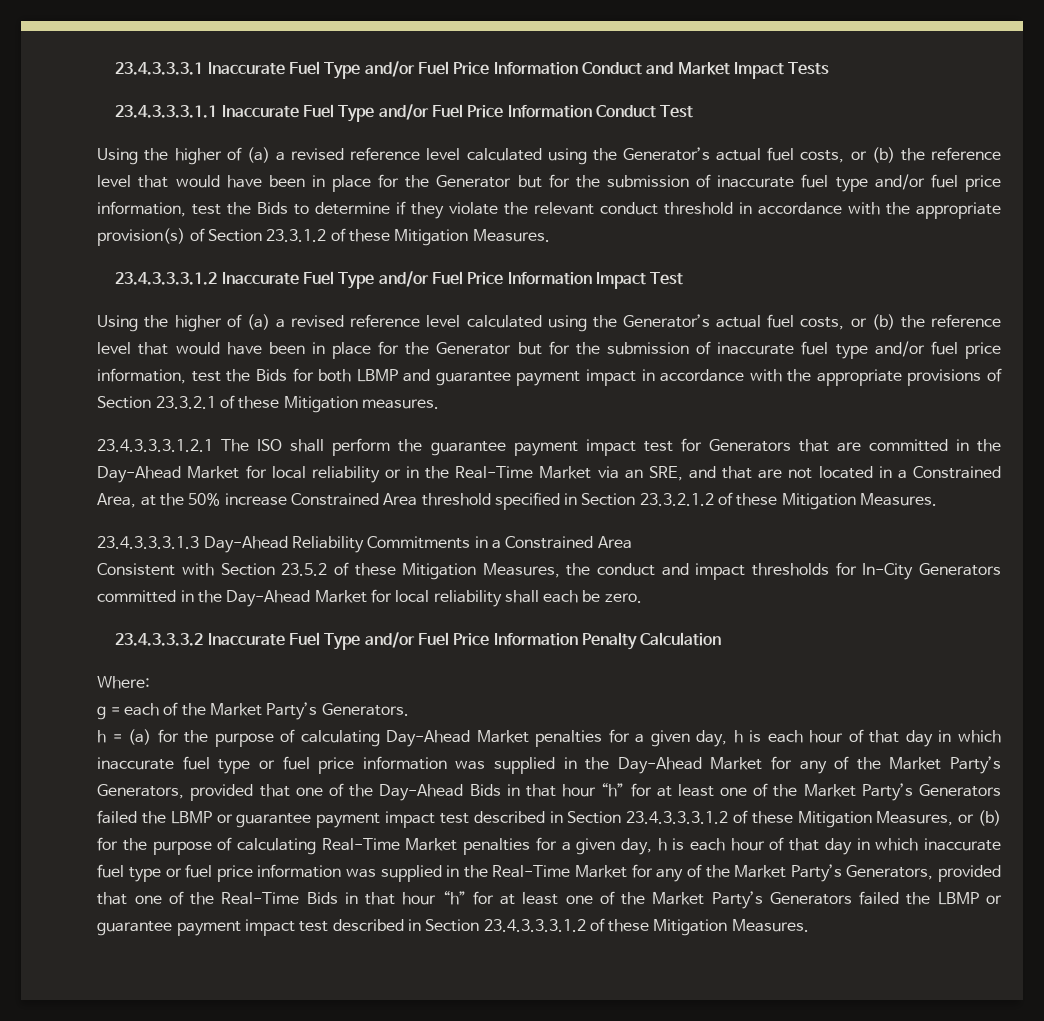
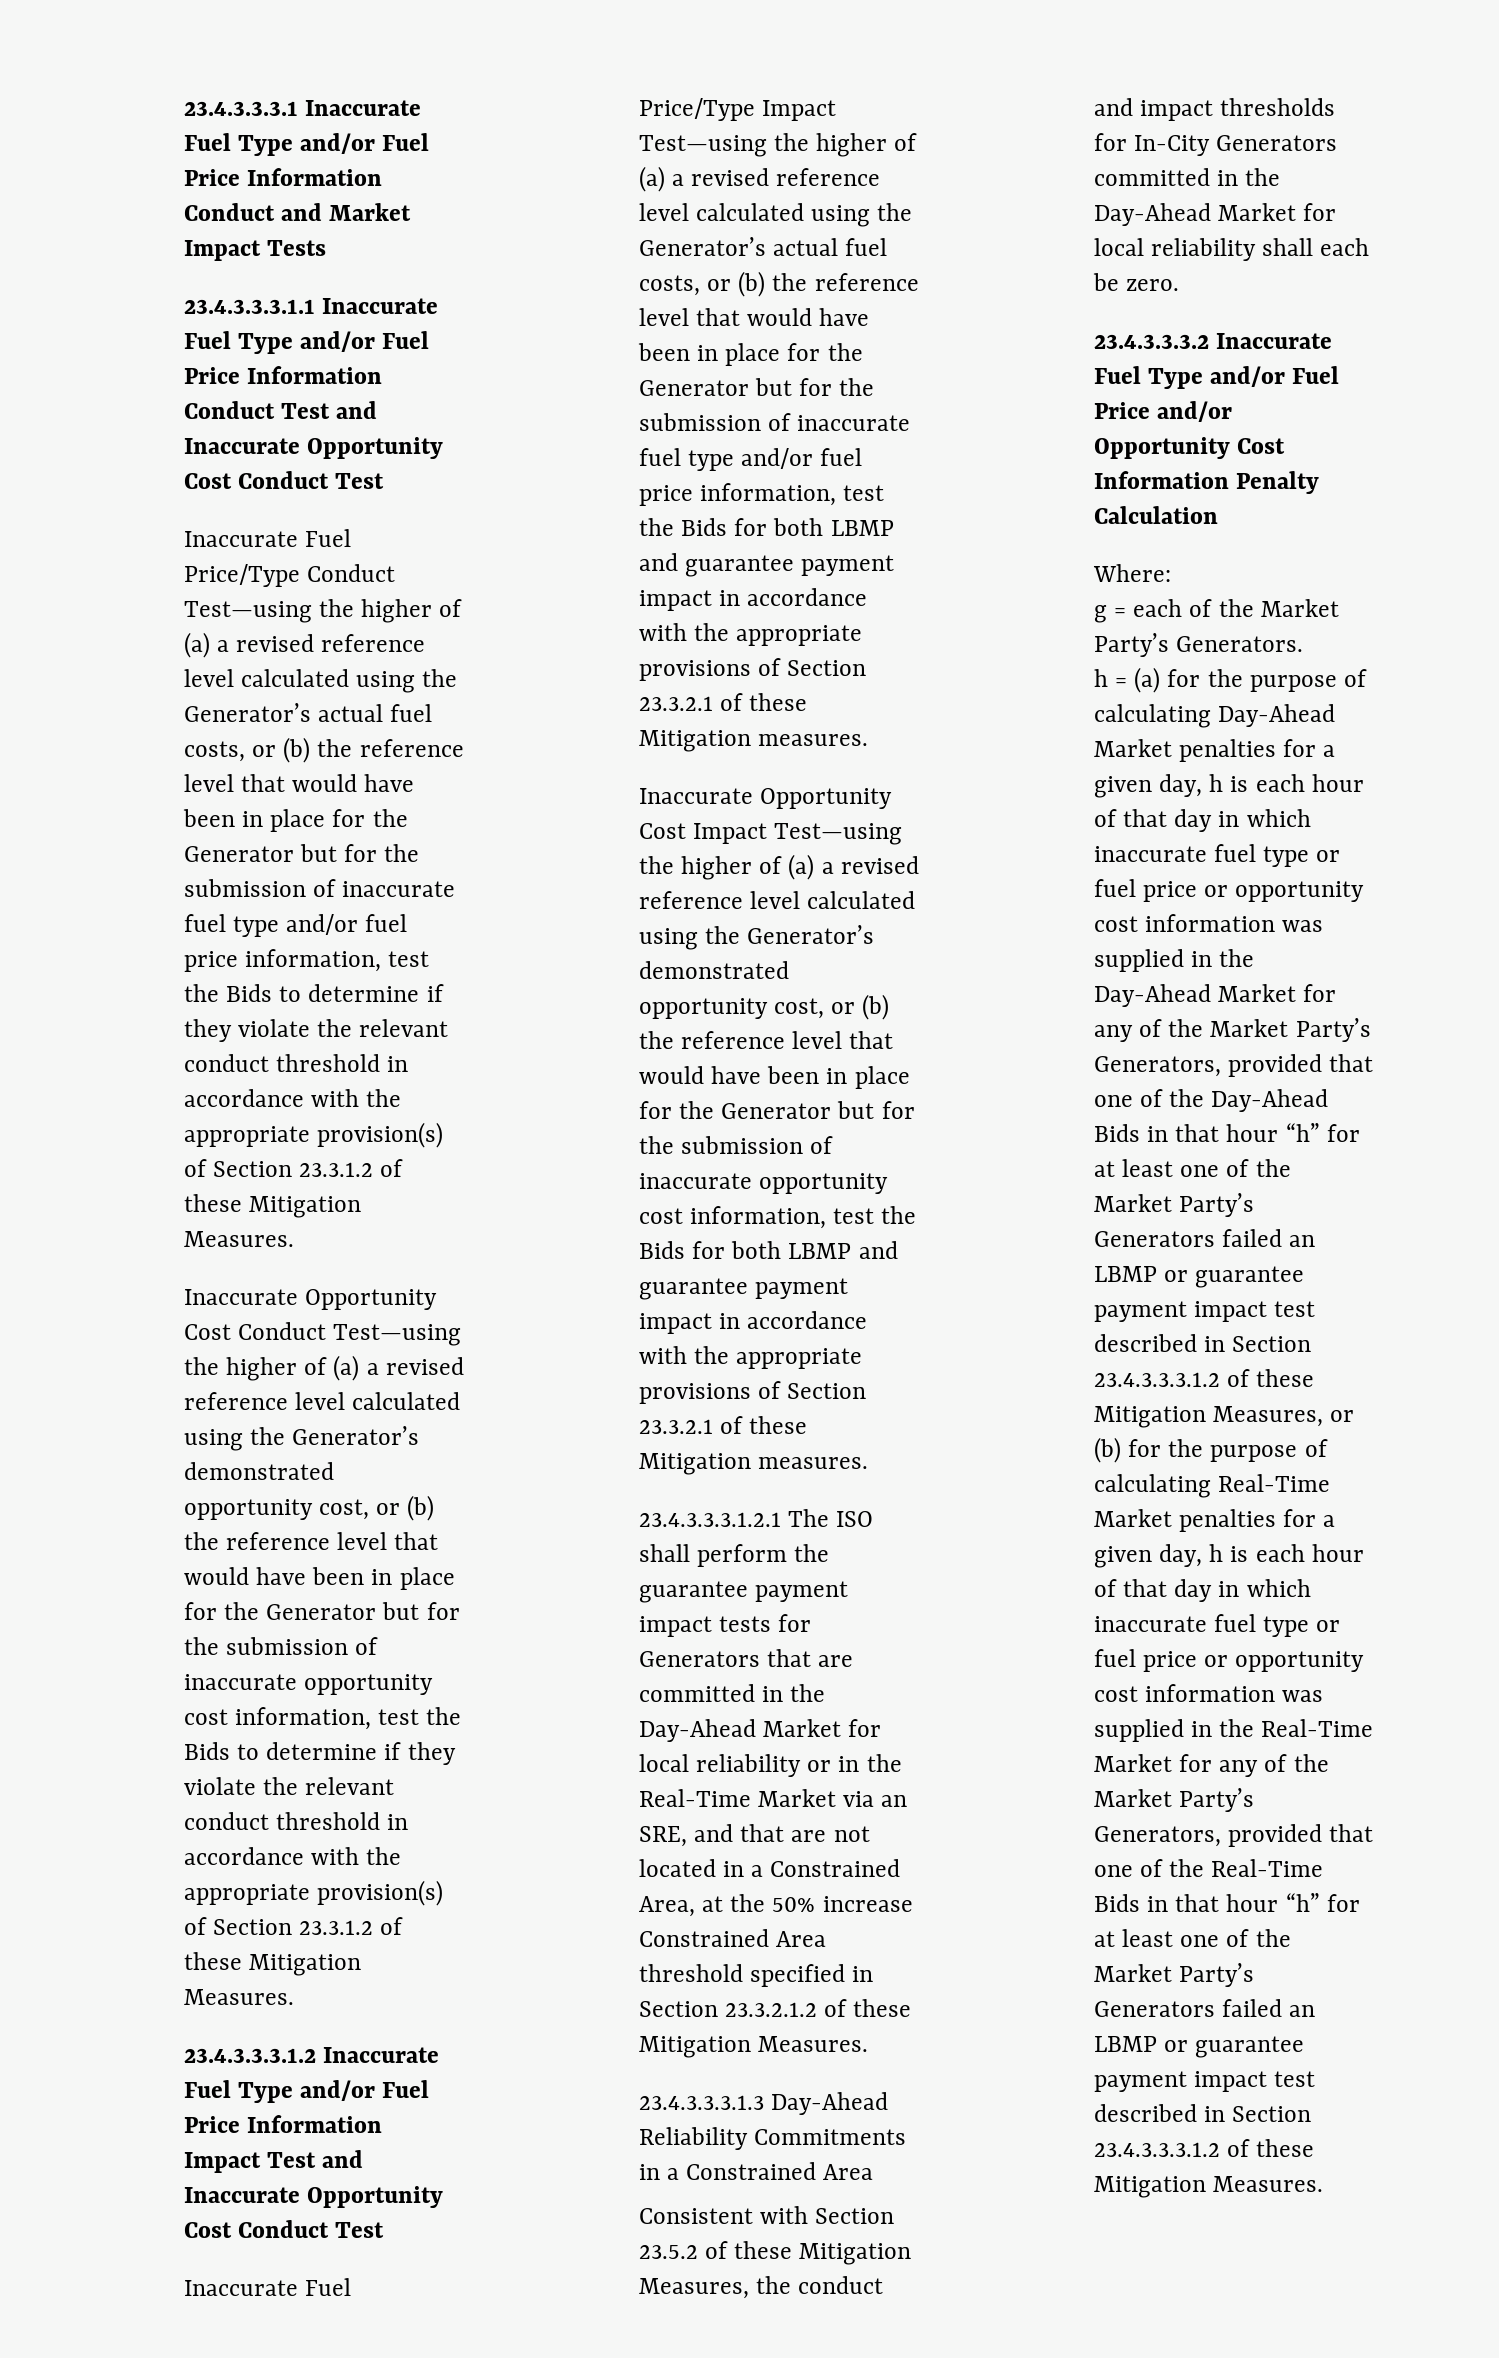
- 23.4.3.3.3.1.1 Inaccurate Fuel Type and/or Fuel Price Information Conduct Test
- Using the higher of (a) a revised reference level calculated using the Generator’s actual fuel costs, or (b) the reference level that would have been in place for the Generator but for the submission of inaccurate fuel type and/or fuel price information, test the Bids to determine if they violate the relevant conduct threshold in accordance with the appropriate provision(s) of Section 23.3.1.2 of these Mitigation Measures.
+ 23.4.3.3.3.1.1 Inaccurate Fuel Type and/or Fuel Price Information Conduct Test and Inaccurate Opportunity Cost Conduct Test
+ Inaccurate Fuel Price/Type Conduct Test—using the higher of (a) a revised reference level calculated using the Generator’s actual fuel costs, or (b) the reference level that would have been in place for the Generator but for the submission of inaccurate fuel type and/or fuel price information, test the Bids to determine if they violate the relevant conduct threshold in accordance with the appropriate provision(s) of Section 23.3.1.2 of these Mitigation Measures.
+ Inaccurate Opportunity Cost Conduct Test—using the higher of (a) a revised reference level calculated using the Generator’s demonstrated opportunity cost, or (b) the reference level that would have been in place for the Generator but for the submission of inaccurate opportunity cost information, test the Bids to determine if they violate the relevant conduct threshold in accordance with the appropriate provision(s) of Section 23.3.1.2 of these Mitigation Measures.
- 23.4.3.3.3.1.2 Inaccurate Fuel Type and/or Fuel Price Information Impact Test
- Using the higher of (a) a revised reference level calculated using the Generator’s actual fuel costs, or (b) the reference level that would have been in place for the Generator but for the submission of inaccurate fuel type and/or fuel price information, test the Bids for both LBMP and guarantee payment impact in accordance with the appropriate provisions of Section 23.3.2.1 of these Mitigation measures.
+ 23.4.3.3.3.1.2 Inaccurate Fuel Type and/or Fuel Price Information Impact Test and Inaccurate Opportunity Cost Conduct Test
+ Inaccurate Fuel Price/Type Impact Test—using the higher of (a) a revised reference level calculated using the Generator’s actual fuel costs, or (b) the reference level that would have been in place for the Generator but for the submission of inaccurate fuel type and/or fuel price information, test the Bids for both LBMP and guarantee payment impact in accordance with the appropriate provisions of Section 23.3.2.1 of these Mitigation measures.
+ Inaccurate Opportunity Cost Impact Test—using the higher of (a) a revised reference level calculated using the Generator’s demonstrated opportunity cost, or (b) the reference level that would have been in place for the Generator but for the submission of inaccurate opportunity cost information, test the Bids for both LBMP and guarantee payment impact in accordance with the appropriate provisions of Section 23.3.2.1 of these Mitigation measures.
- 23.4.3.3.3.1.2.1 The ISO shall perform the guarantee payment impact test for Generators that are committed in the Day-Ahead Market for local reliability or in the Real-Time Market via an SRE, and that are not located in a Constrained Area, at the 50% increase Constrained Area threshold specified in Section 23.3.2.1.2 of these Mitigation Measures.
+ 23.4.3.3.3.1.2.1 The ISO shall perform the guarantee payment impact tests for Generators that are committed in the Day-Ahead Market for local reliability or in the Real-Time Market via an SRE, and that are not located in a Constrained Area, at the 50% increase Constrained Area threshold specified in Section 23.3.2.1.2 of these Mitigation Measures.
- 23.4.3.3.3.2 Inaccurate Fuel Type and/or Fuel Price Information Penalty Calculation
+ 23.4.3.3.3.2 Inaccurate Fuel Type and/or Fuel Price and/or Opportunity Cost Information Penalty Calculation
- h = (a) for the purpose of calculating Day-Ahead Market penalties for a given day, h is each hour of that day in which inaccurate fuel type or fuel price information was supplied in the Day-Ahead Market for any of the Market Party’s Generators, provided that one of the Day-Ahead Bids in that hour “h” for at least one of the Market Party’s Generators failed the LBMP or guarantee payment impact test described in Section 23.4.3.3.3.1.2 of these Mitigation Measures, or (b) for the purpose of calculating Real-Time Market penalties for a given day, h is each hour of that day in which inaccurate fuel type or fuel price information was supplied in the Real-Time Market for any of the Market Party’s Generators, provided that one of the Real-Time Bids in that hour “h” for at least one of the Market Party’s Generators failed the LBMP or guarantee payment impact test described in Section 23.4.3.3.3.1.2 of these Mitigation Measures.
+ h = (a) for the purpose of calculating Day-Ahead Market penalties for a given day, h is each hour of that day in which inaccurate fuel type or fuel price or opportunity cost information was supplied in the Day-Ahead Market for any of the Market Party’s Generators, provided that one of the Day-Ahead Bids in that hour “h” for at least one of the Market Party’s Generators failed an LBMP or guarantee payment impact test described in Section 23.4.3.3.3.1.2 of these Mitigation Measures, or (b) for the purpose of calculating Real-Time Market penalties for a given day, h is each hour of that day in which inaccurate fuel type or fuel price or opportunity cost information was supplied in the Real-Time Market for any of the Market Party’s Generators, provided that one of the Real-Time Bids in that hour “h” for at least one of the Market Party’s Generators failed an LBMP or guarantee payment impact test described in Section 23.4.3.3.3.1.2 of these Mitigation Measures.

